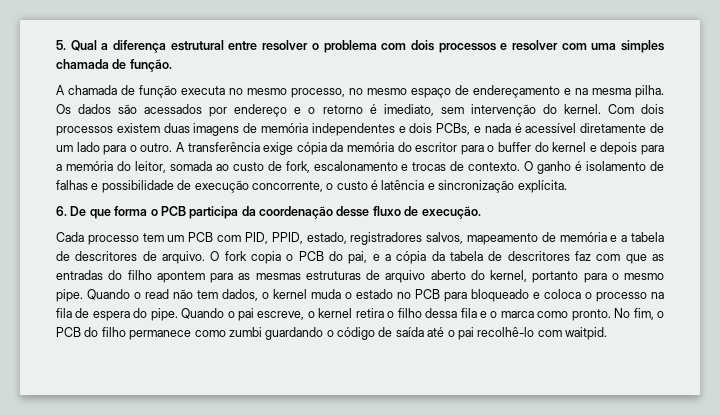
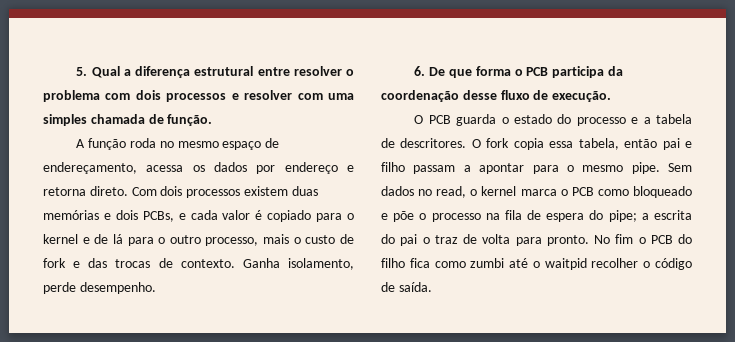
- A chamada de função executa no mesmo processo, no mesmo espaço de endereçamento e na mesma pilha. Os dados são acessados por endereço e o retorno é imediato, sem intervenção do kernel.
+ A função roda no mesmo espaço de endereçamento, acessa os dados por endereço e retorna direto.
- Com dois processos existem duas imagens de memória independentes e dois PCBs, e nada é acessível diretamente de um lado para o outro. A transferência exige cópia da memória do escritor para o buffer do kernel e depois para a memória do leitor, somada ao custo de fork, escalonamento e trocas de contexto. O ganho é isolamento de falhas e possibilidade de execução concorrente, o custo é latência e sincronização explícita.
+ Com dois processos existem duas memórias e dois PCBs, e cada valor é copiado para o kernel e de lá para o outro processo, mais o custo de fork e das trocas de contexto. Ganha isolamento, perde desempenho.
- Cada processo tem um PCB com PID, PPID, estado, registradores salvos, mapeamento de memória e a tabela de descritores de arquivo. O fork copia o PCB do pai, e a cópia da tabela de descritores faz com que as entradas do filho apontem para as mesmas estruturas de arquivo aberto do kernel, portanto para o mesmo pipe. Quando o read não tem dados, o kernel muda o estado no PCB para bloqueado e coloca o processo na fila de espera do pipe. Quando o pai escreve, o kernel retira o filho dessa fila e o marca como pronto.
+ O PCB guarda o estado do processo e a tabela de descritores. O fork copia essa tabela, então pai e filho passam a apontar para o mesmo pipe. Sem dados no read, o kernel marca o PCB como bloqueado e põe o processo na fila de espera do pipe; a escrita do pai o traz de volta para pronto.
- No fim, o PCB do filho permanece como zumbi guardando o código de saída até o pai recolhê-lo com waitpid.
+ No fim o PCB do filho fica como zumbi até o waitpid recolher o código de saída.

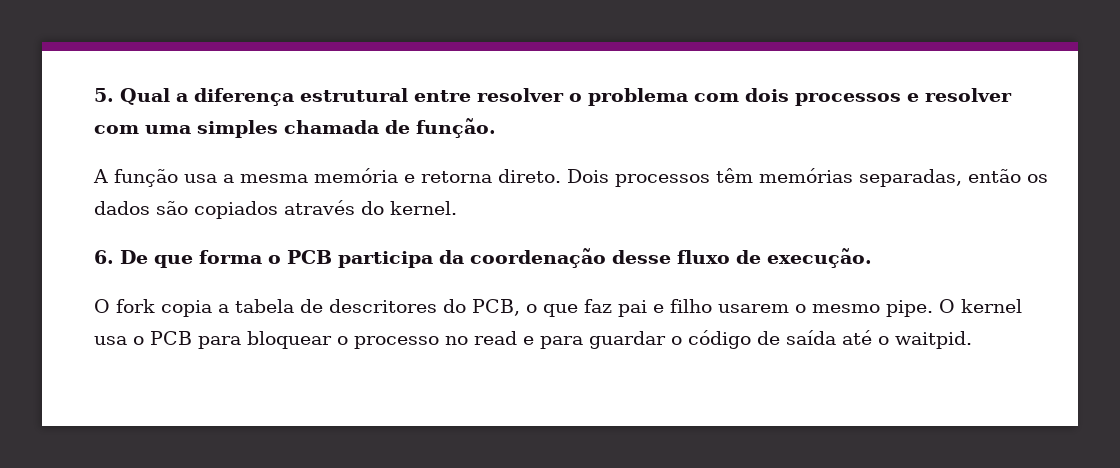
- A função roda no mesmo espaço de endereçamento, acessa os dados por endereço e retorna direto. Com dois processos existem duas memórias e dois PCBs, e cada valor é copiado para o kernel e de lá para o outro processo, mais o custo de fork e das trocas de contexto. Ganha isolamento, perde desempenho.
+ A função usa a mesma memória e retorna direto. Dois processos têm memórias separadas, então os dados são copiados através do kernel.
- O PCB guarda o estado do processo e a tabela de descritores. O fork copia essa tabela, então pai e filho passam a apontar para o mesmo pipe. Sem dados no read, o kernel marca o PCB como bloqueado e põe o processo na fila de espera do pipe; a escrita do pai o traz de volta para pronto. No fim o PCB do filho fica como zumbi até o waitpid recolher o código de saída.
+ O fork copia a tabela de descritores do PCB, o que faz pai e filho usarem o mesmo pipe. O kernel usa o PCB para bloquear o processo no read e para guardar o código de saída até o waitpid.

